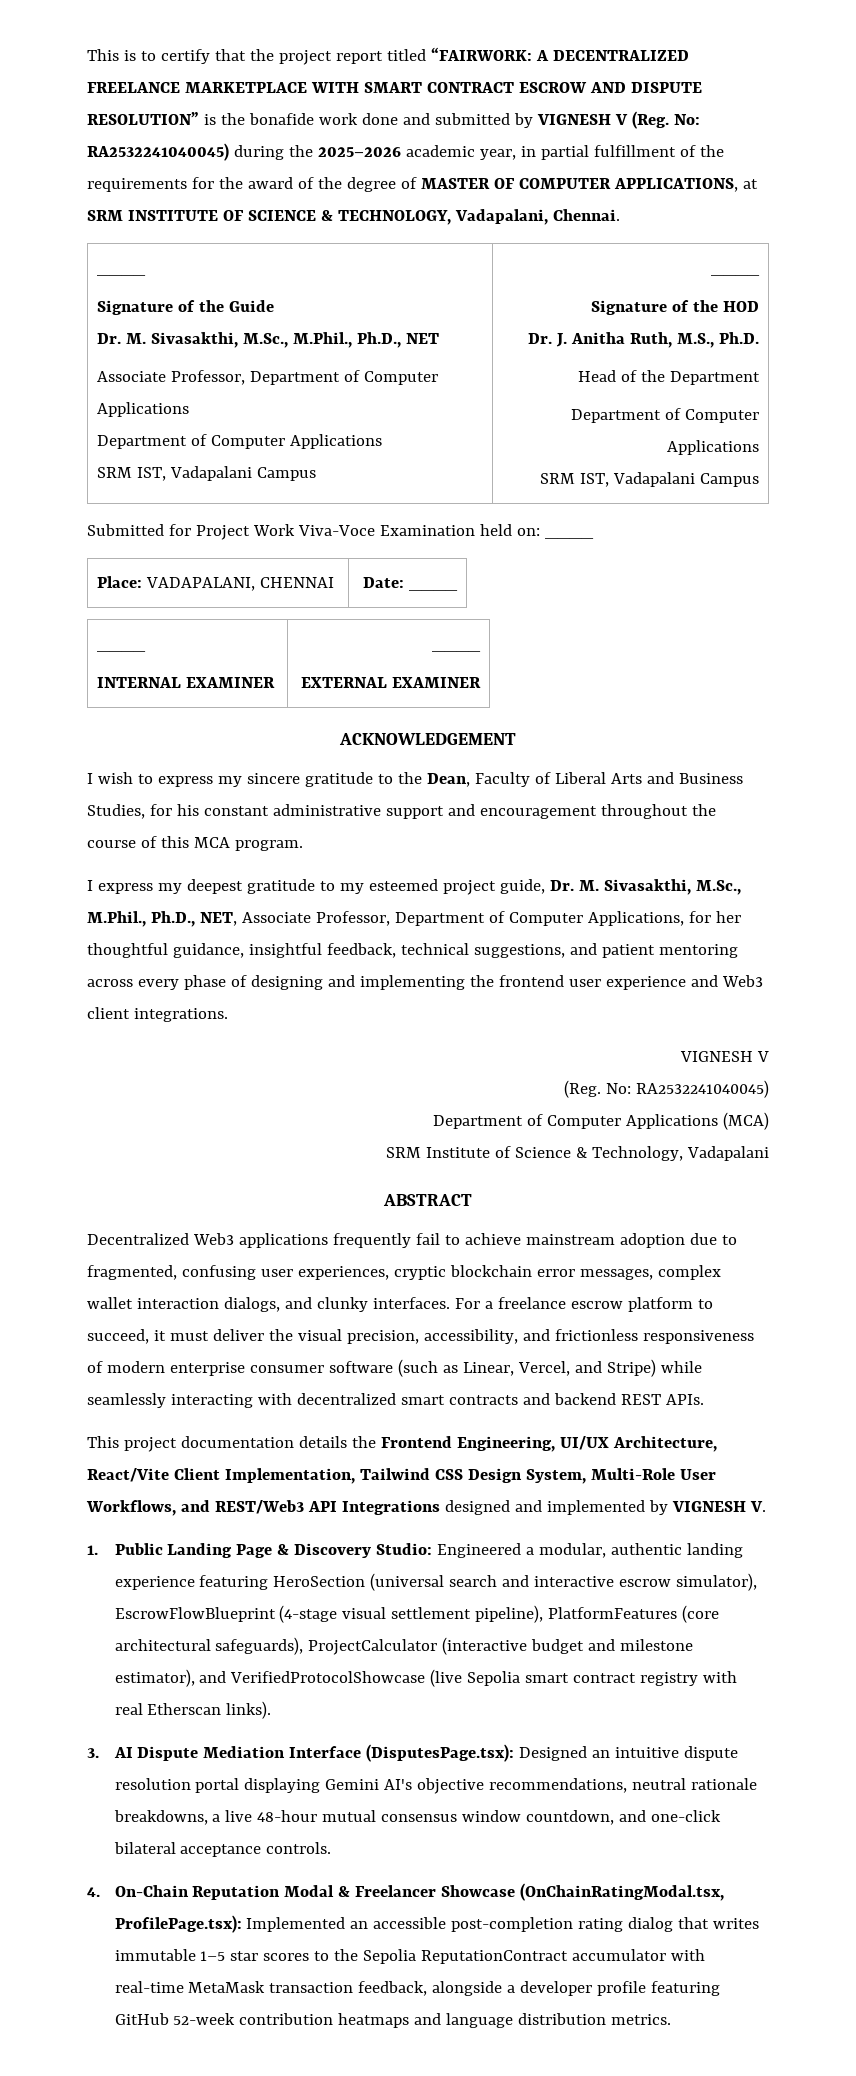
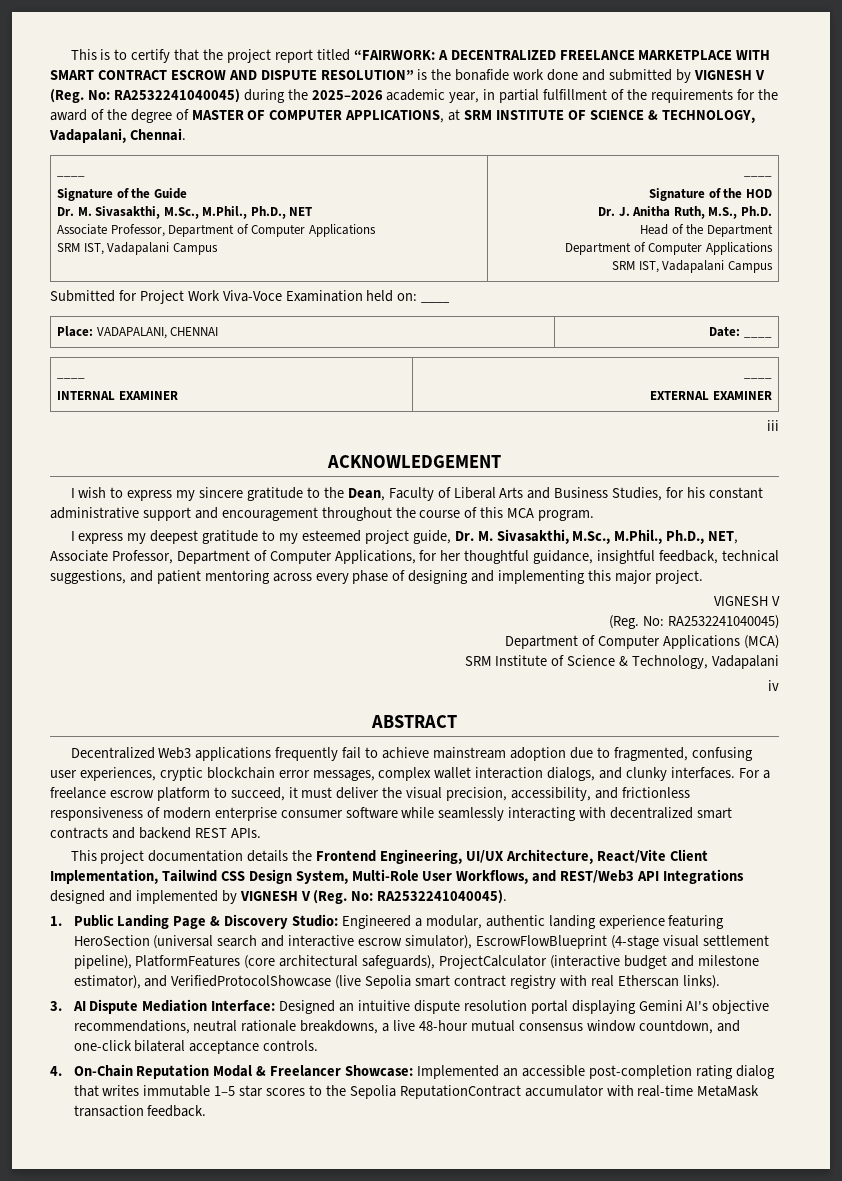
  Associate Professor, Department of Computer Applications
- Department of Computer Applications
+ iii
- I express my deepest gratitude to my esteemed project guide, Dr. M. Sivasakthi, M.Sc., M.Phil., Ph.D., NET, Associate Professor, Department of Computer Applications, for her thoughtful guidance, insightful feedback, technical suggestions, and patient mentoring across every phase of designing and implementing the frontend user experience and Web3 client integrations.
+ I express my deepest gratitude to my esteemed project guide, Dr. M. Sivasakthi, M.Sc., M.Phil., Ph.D., NET, Associate Professor, Department of Computer Applications, for her thoughtful guidance, insightful feedback, technical suggestions, and patient mentoring across every phase of designing and implementing this major project.
+ iv
- For a freelance escrow platform to succeed, it must deliver the visual precision, accessibility, and frictionless responsiveness of modern enterprise consumer software (such as Linear, Vercel, and Stripe) while seamlessly interacting with decentralized smart contracts and backend REST APIs.
+ For a freelance escrow platform to succeed, it must deliver the visual precision, accessibility, and frictionless responsiveness of modern enterprise consumer software while seamlessly interacting with decentralized smart contracts and backend REST APIs.
- This project documentation details the Frontend Engineering, UI/UX Architecture, React/Vite Client Implementation, Tailwind CSS Design System, Multi-Role User Workflows, and REST/Web3 API Integrations designed and implemented by VIGNESH V.
+ This project documentation details the Frontend Engineering, UI/UX Architecture, React/Vite Client Implementation, Tailwind CSS Design System, Multi-Role User Workflows, and REST/Web3 API Integrations designed and implemented by VIGNESH V (Reg. No: RA2532241040045).
- 3. AI Dispute Mediation Interface (DisputesPage.tsx): Designed an intuitive dispute resolution portal displaying Gemini AI's objective recommendations, neutral rationale breakdowns, a live 48-hour mutual consensus window countdown, and one-click bilateral acceptance controls.
+ 3. AI Dispute Mediation Interface: Designed an intuitive dispute resolution portal displaying Gemini AI's objective recommendations, neutral rationale breakdowns, a live 48-hour mutual consensus window countdown, and one-click bilateral acceptance controls.
- 4. On-Chain Reputation Modal & Freelancer Showcase (OnChainRatingModal.tsx, ProfilePage.tsx): Implemented an accessible post-completion rating dialog that writes immutable 1–5 star scores to the Sepolia ReputationContract accumulator with real-time MetaMask transaction feedback, alongside a developer profile featuring GitHub 52-week contribution heatmaps and language distribution metrics.
+ 4. On-Chain Reputation Modal & Freelancer Showcase: Implemented an accessible post-completion rating dialog that writes immutable 1–5 star scores to the Sepolia ReputationContract accumulator with real-time MetaMask transaction feedback.

